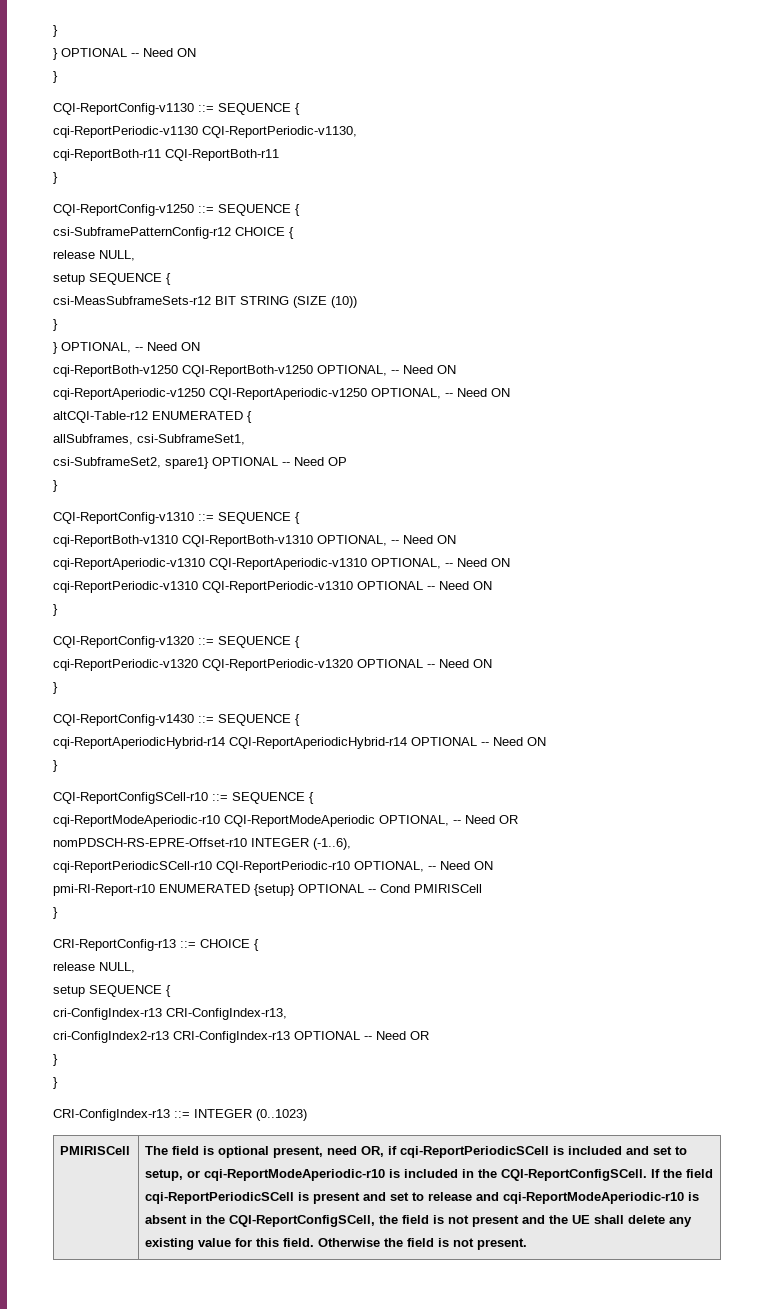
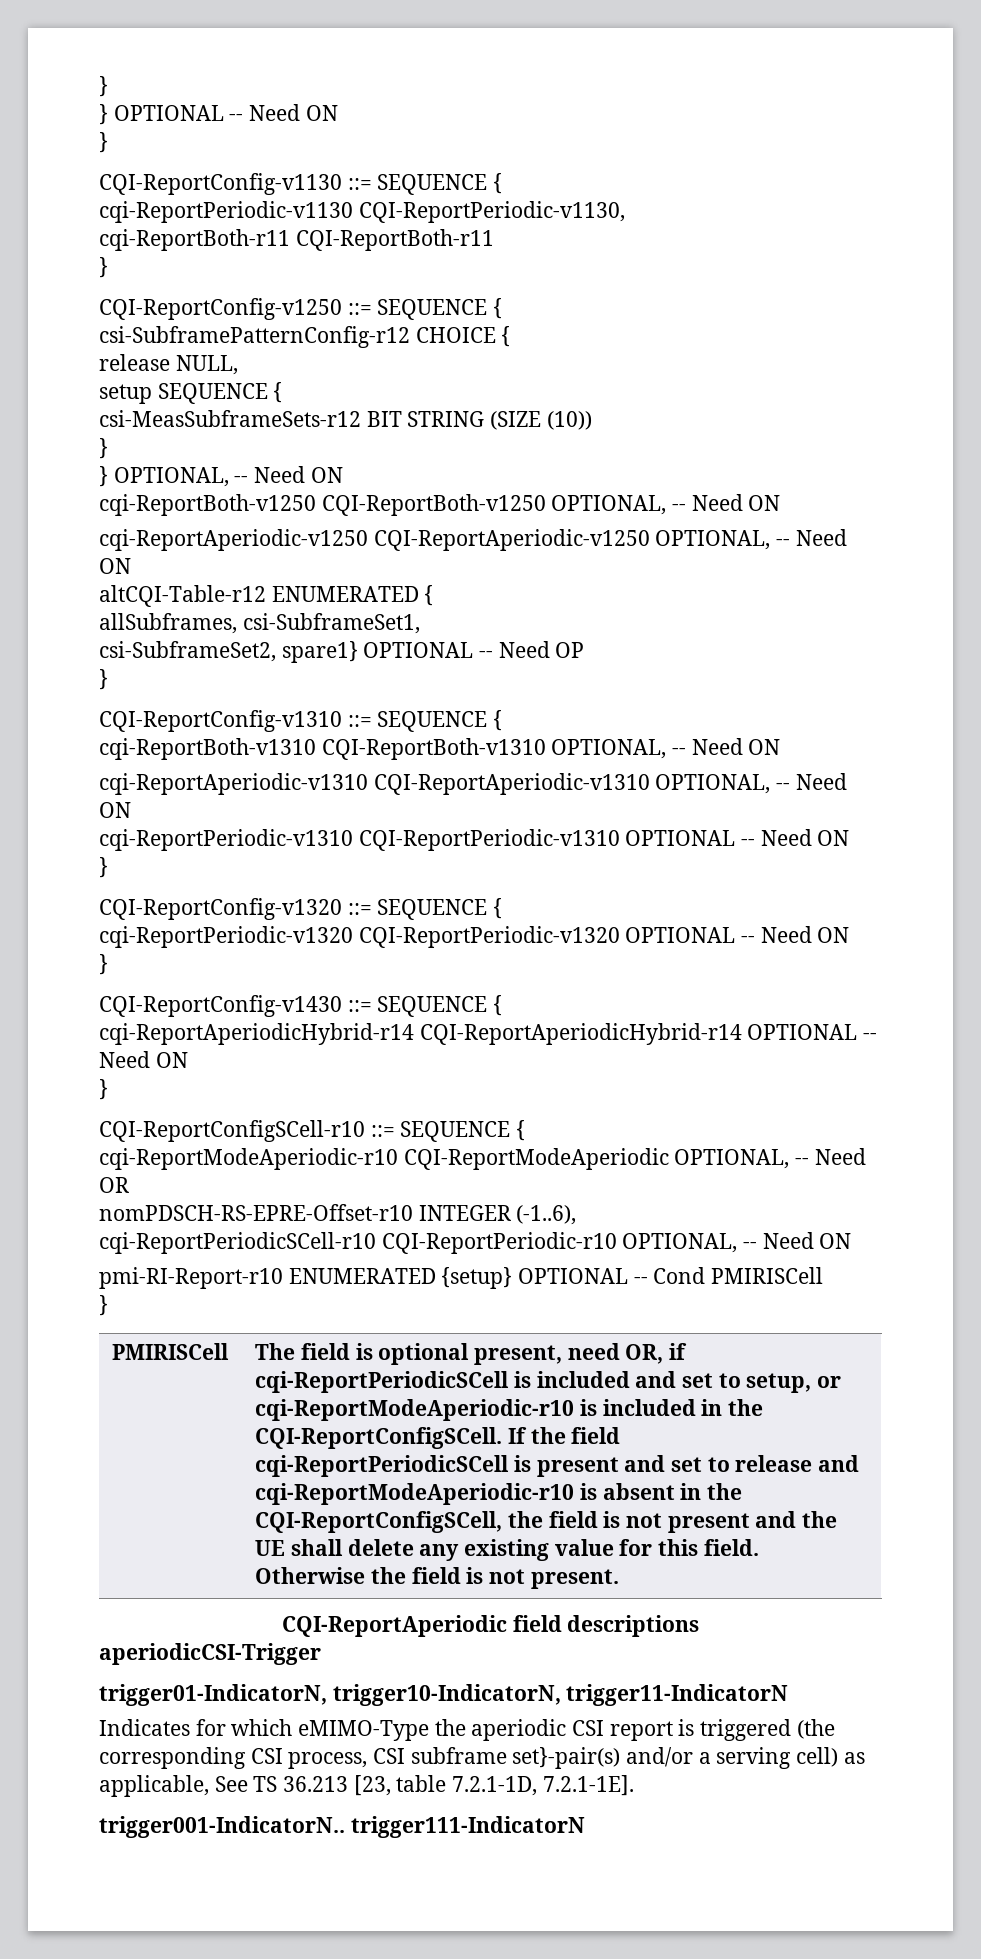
- CRI-ReportConfig-r13 ::= CHOICE {
- release NULL,
- setup SEQUENCE {
- cri-ConfigIndex-r13 CRI-ConfigIndex-r13,
- cri-ConfigIndex2-r13 CRI-ConfigIndex-r13 OPTIONAL -- Need OR
- }
- }
- CRI-ConfigIndex-r13 ::= INTEGER (0..1023)
+ CQI-ReportAperiodic field descriptions
+ aperiodicCSI-Trigger
+ trigger01-IndicatorN, trigger10-IndicatorN, trigger11-IndicatorN
+ Indicates for which eMIMO-Type the aperiodic CSI report is triggered (the corresponding CSI process, CSI subframe set}-pair(s) and/or a serving cell) as applicable, See TS 36.213 [23, table 7.2.1-1D, 7.2.1-1E].
+ trigger001-IndicatorN.. trigger111-IndicatorN

